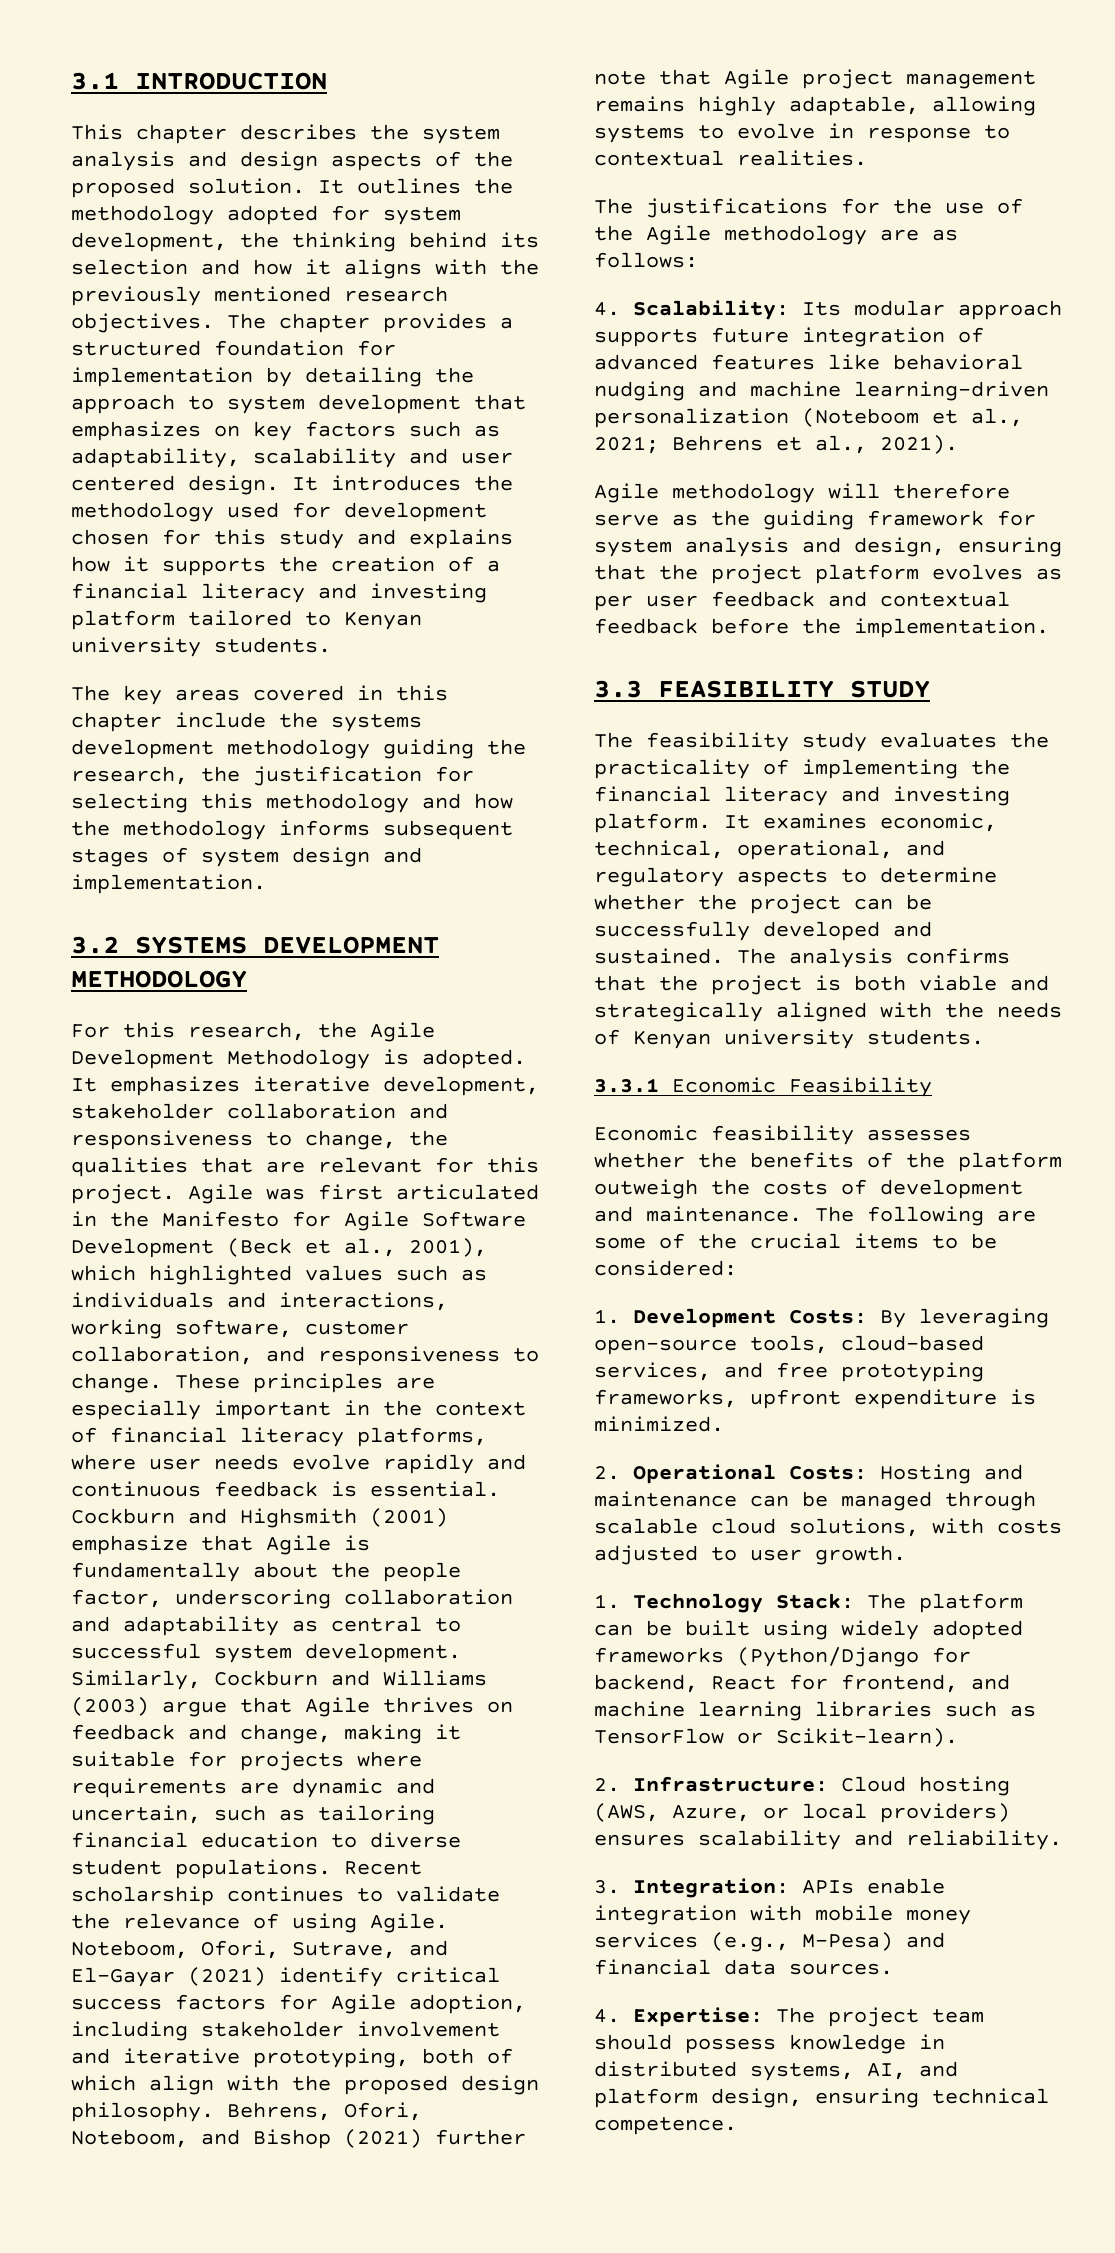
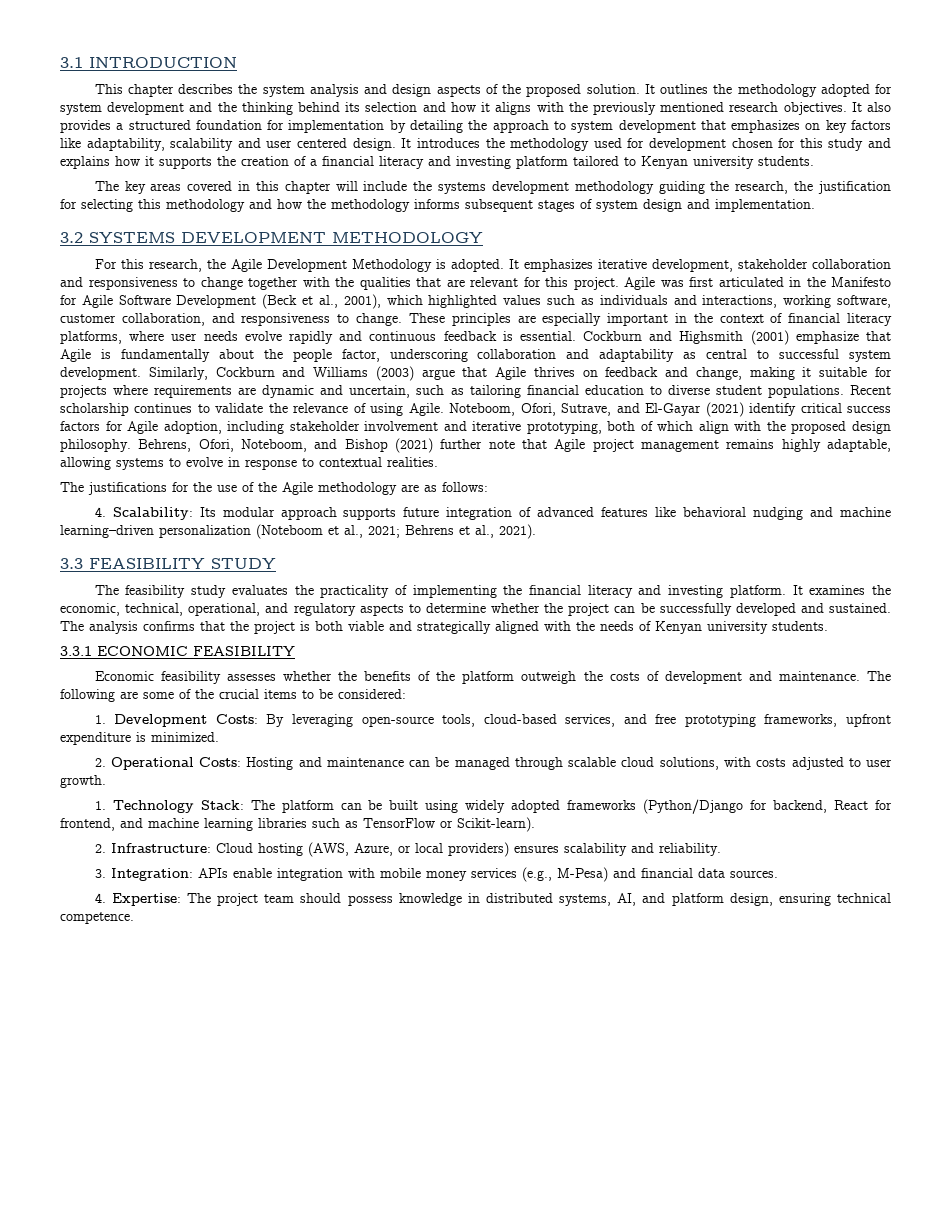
- It outlines the methodology adopted for system development, the thinking behind its selection and how it aligns with the previously mentioned research objectives.
+ It outlines the methodology adopted for system development and the thinking behind its selection and how it aligns with the previously mentioned research objectives.
- The chapter provides a structured foundation for implementation by detailing the approach to system development that emphasizes on key factors such as adaptability, scalability and user centered design.
+ It also provides a structured foundation for implementation by detailing the approach to system development that emphasizes on key factors like adaptability, scalability and user centered design.
- The key areas covered in this chapter include the systems development methodology guiding the research, the justification for selecting this methodology and how the methodology informs subsequent stages of system design and implementation.
+ The key areas covered in this chapter will include the systems development methodology guiding the research, the justification for selecting this methodology and how the methodology informs subsequent stages of system design and implementation.
- It emphasizes iterative development, stakeholder collaboration and responsiveness to change, the qualities that are relevant for this project.
+ It emphasizes iterative development, stakeholder collaboration and responsiveness to change together with the qualities that are relevant for this project.
- Agile methodology will therefore serve as the guiding framework for system analysis and design, ensuring that the project platform evolves as per user feedback and contextual feedback before the implementation.
- It examines economic, technical, operational, and regulatory aspects to determine whether the project can be successfully developed and sustained.
+ It examines the economic, technical, operational, and regulatory aspects to determine whether the project can be successfully developed and sustained.
- 3.3.1 Economic Feasibility
+ 3.3.1 ECONOMIC FEASIBILITY

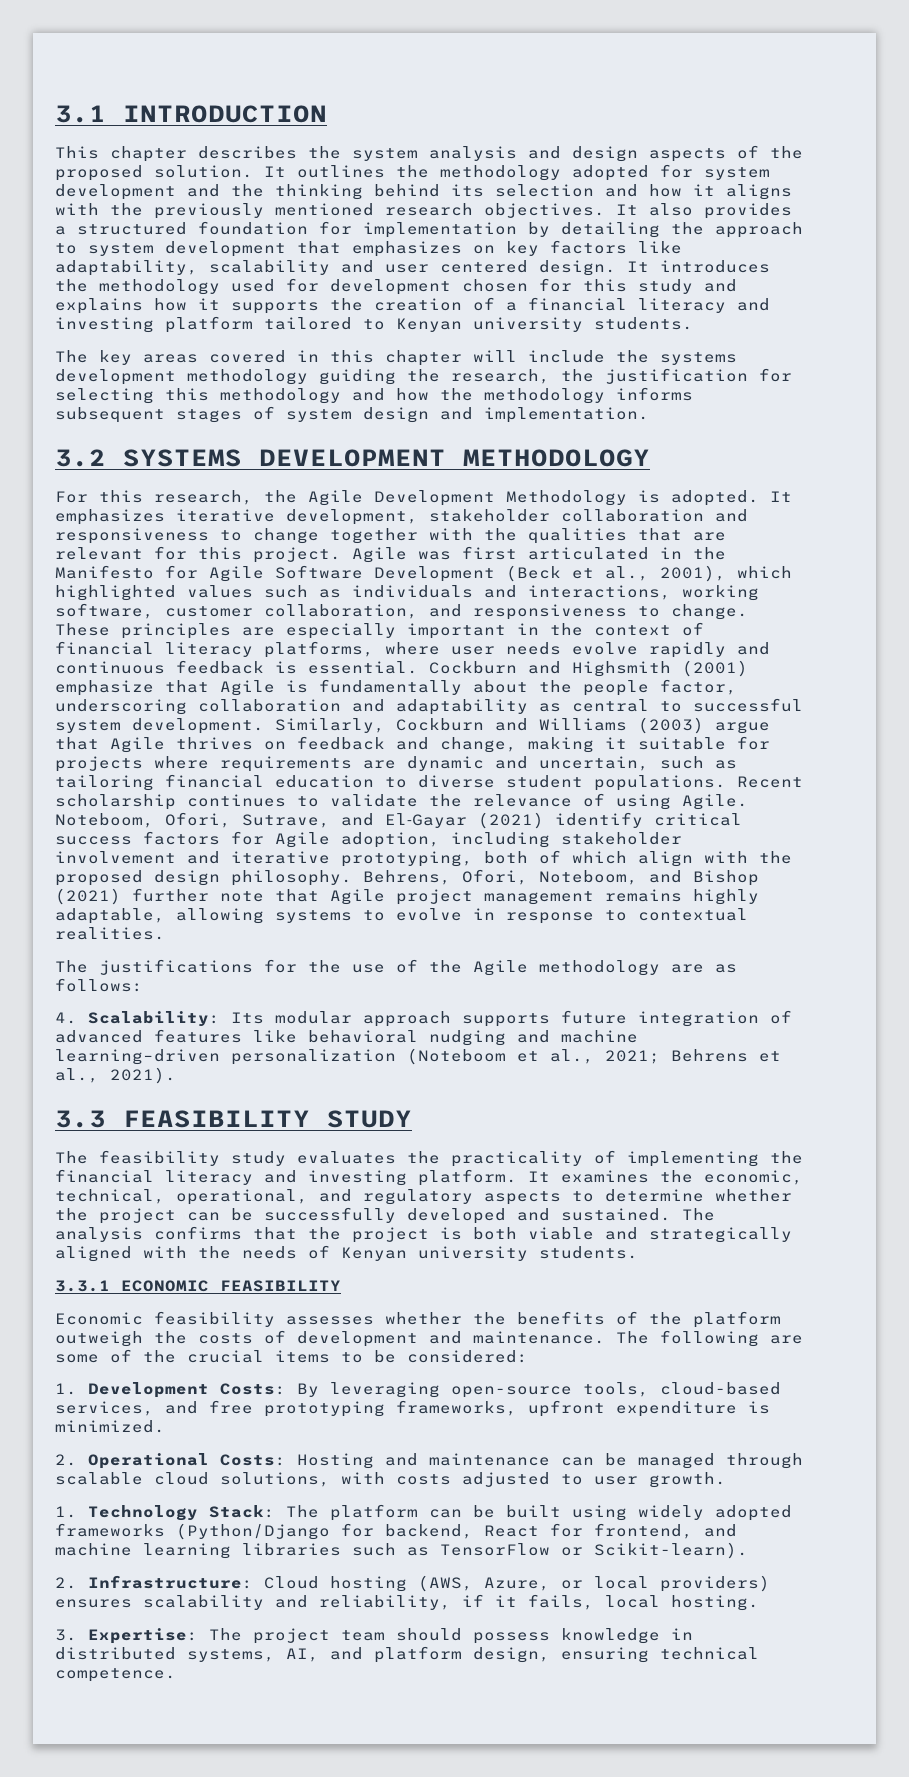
- 2. Infrastructure: Cloud hosting (AWS, Azure, or local providers) ensures scalability and reliability.
- 3. Integration: APIs enable integration with mobile money services (e.g., M-Pesa) and financial data sources.
- 4. Expertise: The project team should possess knowledge in distributed systems, AI, and platform design, ensuring technical competence.
+ 2. Infrastructure: Cloud hosting (AWS, Azure, or local providers) ensures scalability and reliability, if it fails, local hosting.
+ 3. Expertise: The project team should possess knowledge in distributed systems, AI, and platform design, ensuring technical competence.

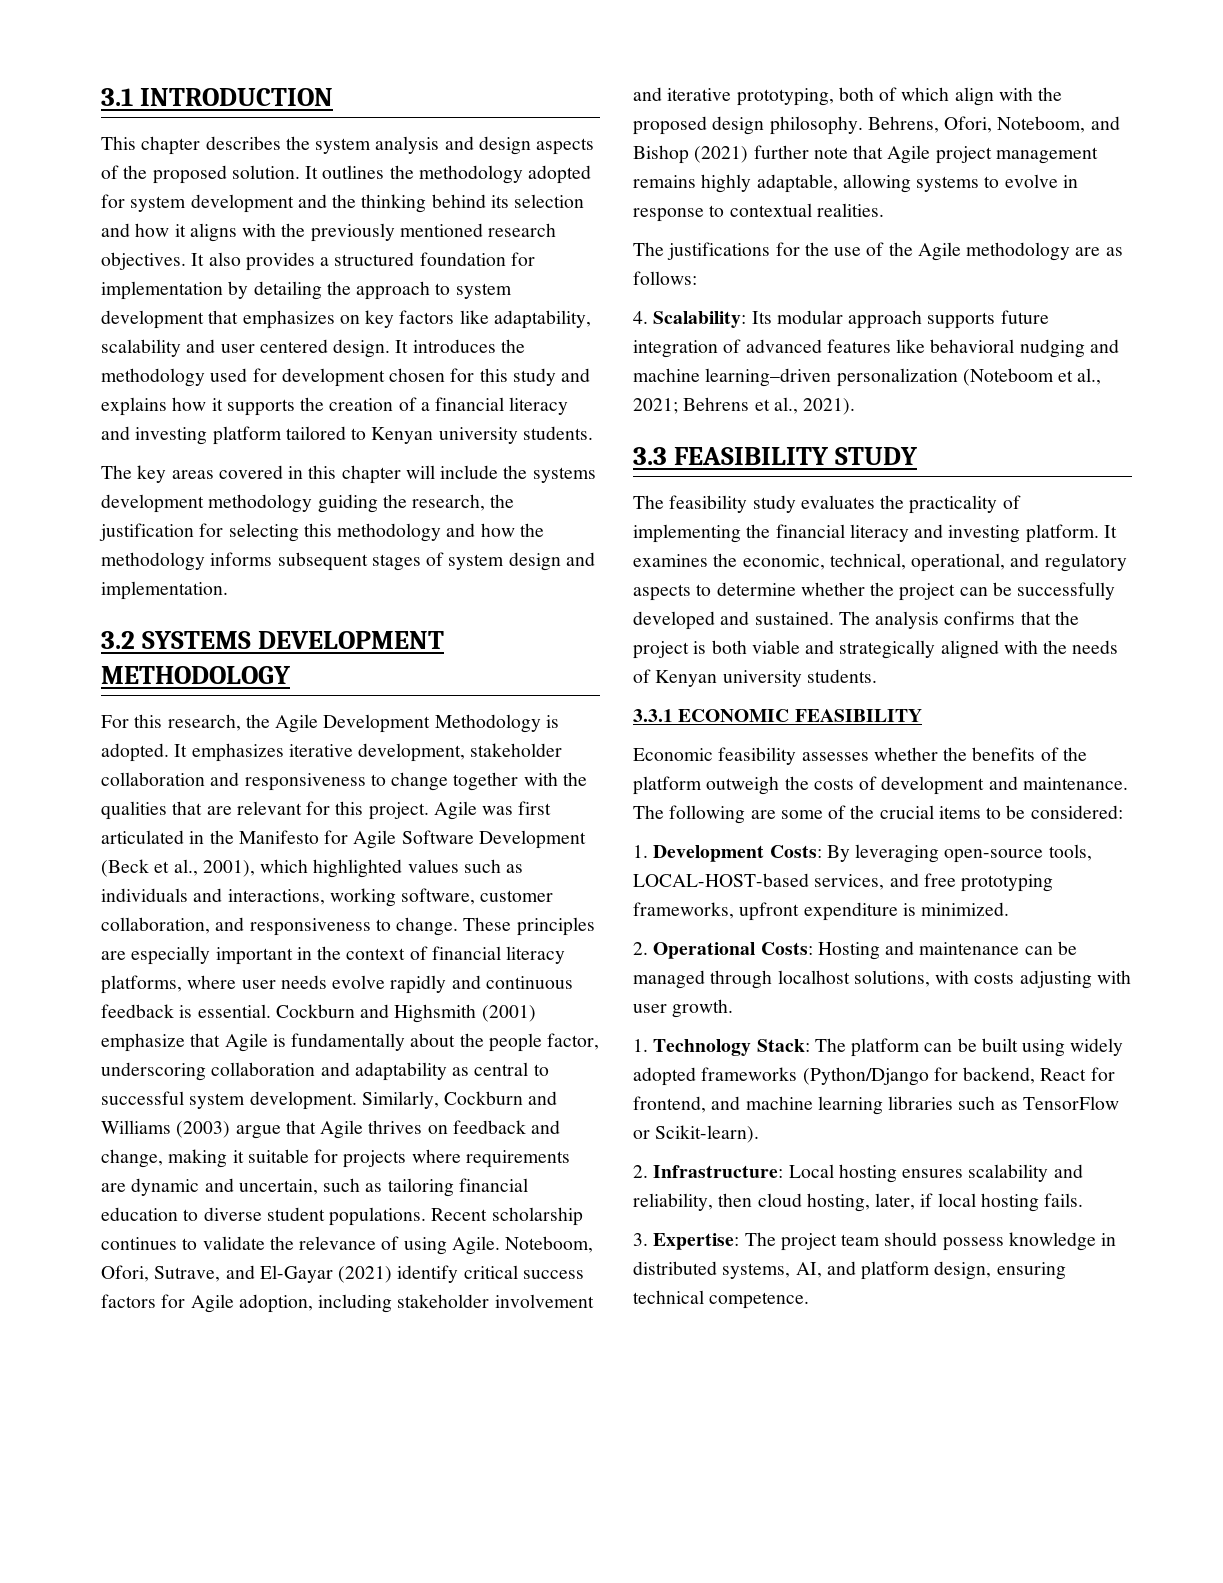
- 1. Development Costs: By leveraging open-source tools, cloud-based services, and free prototyping frameworks, upfront expenditure is minimized.
+ 1. Development Costs: By leveraging open-source tools, LOCAL-HOST-based services, and free prototyping frameworks, upfront expenditure is minimized.
- 2. Operational Costs: Hosting and maintenance can be managed through scalable cloud solutions, with costs adjusted to user growth.
+ 2. Operational Costs: Hosting and maintenance can be managed through localhost solutions, with costs adjusting with user growth.
- 2. Infrastructure: Cloud hosting (AWS, Azure, or local providers) ensures scalability and reliability, if it fails, local hosting.
+ 2. Infrastructure: Local hosting ensures scalability and reliability, then cloud hosting, later, if local hosting fails.

